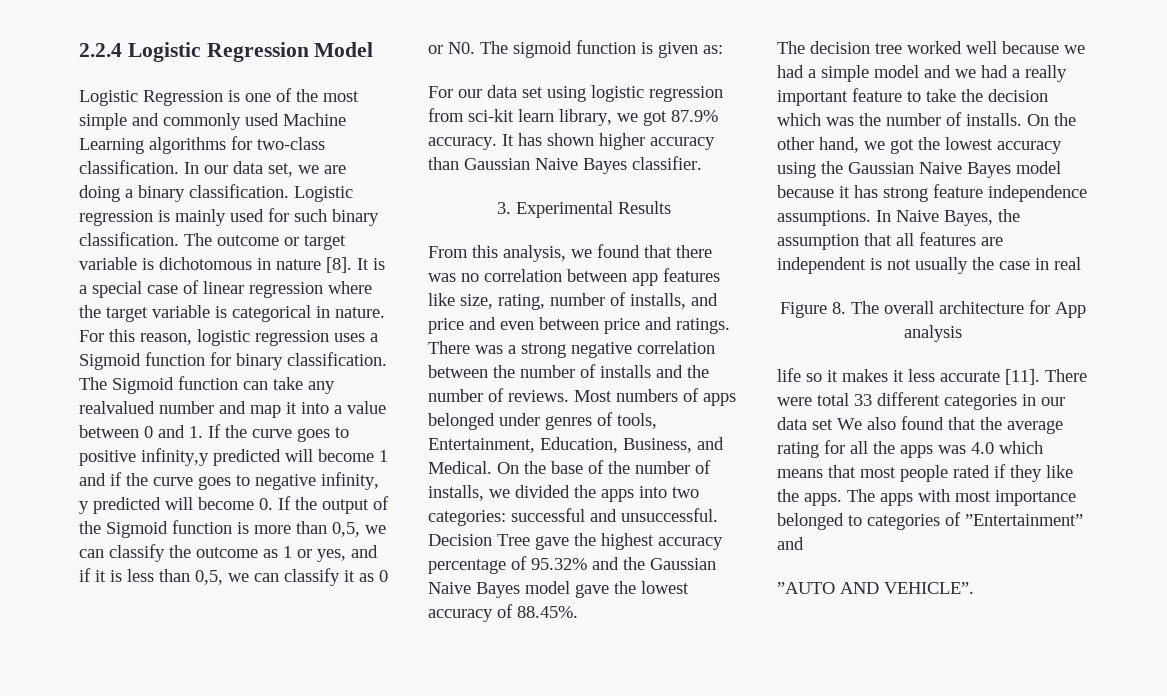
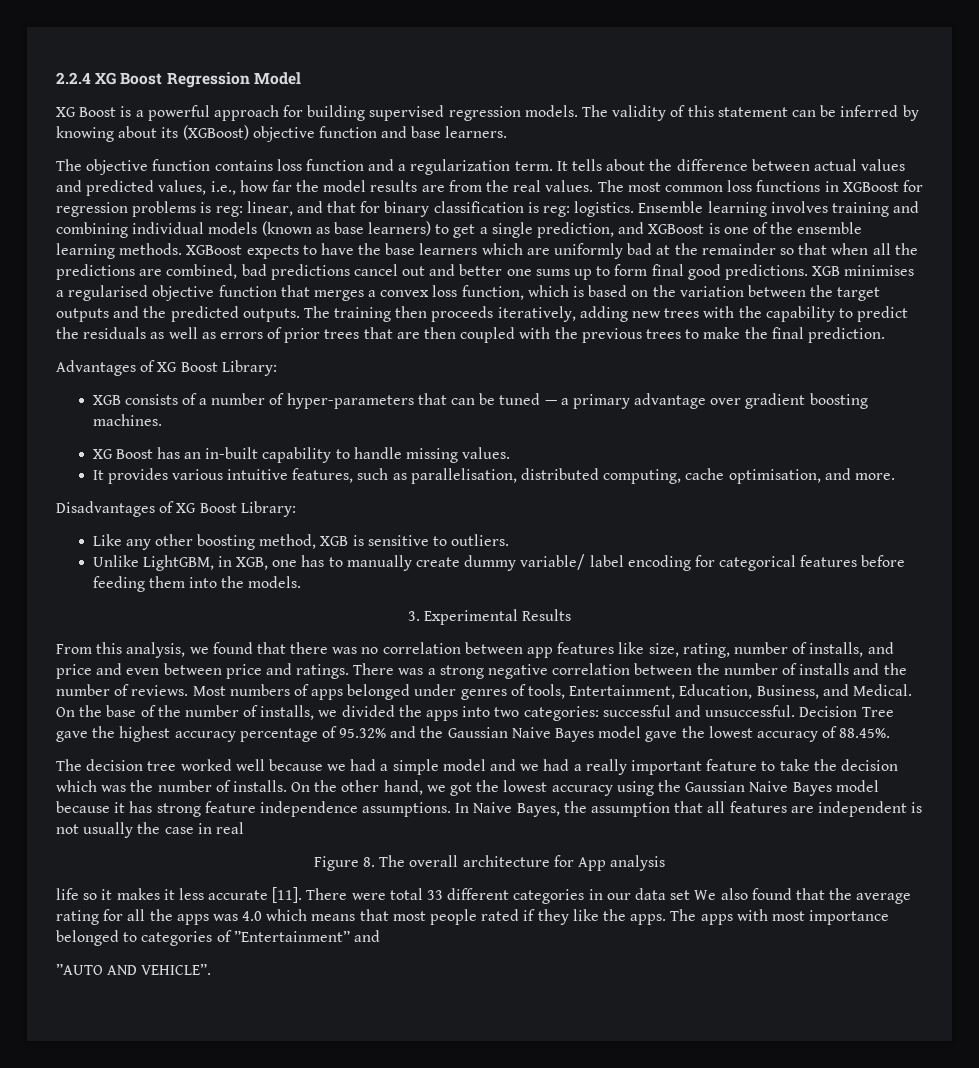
- 2.2.4 Logistic Regression Model
+ 2.2.4 XG Boost Regression Model
- Logistic Regression is one of the most simple and commonly used Machine Learning algorithms for two-class classification. In our data set, we are doing a binary classification. Logistic regression is mainly used for such binary classification. The outcome or target variable is dichotomous in nature [8]. It is a special case of linear regression where the target variable is categorical in nature. For this reason, logistic regression uses a Sigmoid function for binary classification. The Sigmoid function can take any realvalued number and map it into a value between 0 and 1. If the curve goes to positive infinity,y predicted will become 1 and if the curve goes to negative infinity, y predicted will become 0. If the output of the Sigmoid function is more than 0,5, we can classify the outcome as 1 or yes, and if it is less than 0,5, we can classify it as 0 or N0. The sigmoid function is given as:
- For our data set using logistic regression from sci-kit learn library, we got 87.9% accuracy. It has shown higher accuracy than Gaussian Naive Bayes classifier.
+ XG Boost is a powerful approach for building supervised regression models. The validity of this statement can be inferred by knowing about its (XGBoost) objective function and base learners.
+ The objective function contains loss function and a regularization term. It tells about the difference between actual values and predicted values, i.e., how far the model results are from the real values. The most common loss functions in XGBoost for regression problems is reg: linear, and that for binary classification is reg: logistics. Ensemble learning involves training and combining individual models (known as base learners) to get a single prediction, and XGBoost is one of the ensemble learning methods. XGBoost expects to have the base learners which are uniformly bad at the remainder so that when all the predictions are combined, bad predictions cancel out and better one sums up to form final good predictions. XGB minimises a regularised objective function that merges a convex loss function, which is based on the variation between the target outputs and the predicted outputs. The training then proceeds iteratively, adding new trees with the capability to predict the residuals as well as errors of prior trees that are then coupled with the previous trees to make the final prediction.
+ Advantages of XG Boost Library:
+ XGB consists of a number of hyper-parameters that can be tuned — a primary advantage over gradient boosting machines.
+ XG Boost has an in-built capability to handle missing values.
+ It provides various intuitive features, such as parallelisation, distributed computing, cache optimisation, and more.
+ Disadvantages of XG Boost Library:
+ Like any other boosting method, XGB is sensitive to outliers.
+ Unlike LightGBM, in XGB, one has to manually create dummy variable/ label encoding for categorical features before feeding them into the models.

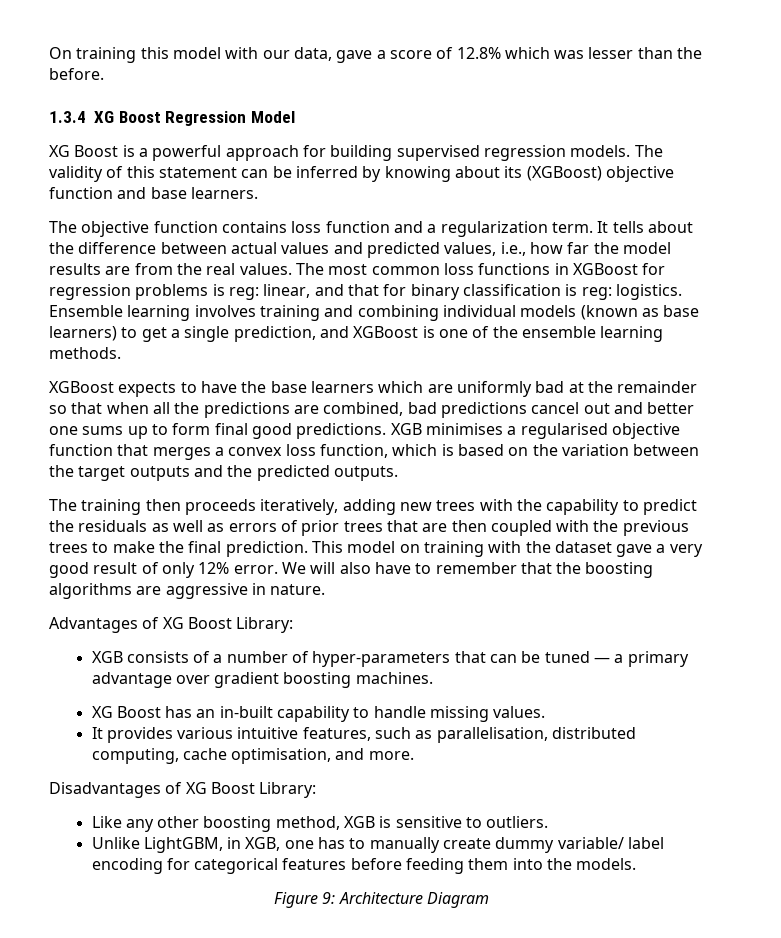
- 2.2.4 XG Boost Regression Model
+ On training this model with our data, gave a score of 12.8% which was lesser than the before.
+ 1.3.4 XG Boost Regression Model
- Ensemble learning involves training and combining individual models (known as base learners) to get a single prediction, and XGBoost is one of the ensemble learning methods. XGBoost expects to have the base learners which are uniformly bad at the remainder so that when all the predictions are combined, bad predictions cancel out and better one sums up to form final good predictions.
+ Ensemble learning involves training and combining individual models (known as base learners) to get a single prediction, and XGBoost is one of the ensemble learning methods.
+ XGBoost expects to have the base learners which are uniformly bad at the remainder so that when all the predictions are combined, bad predictions cancel out and better one sums up to form final good predictions.
- XGB minimises a regularised objective function that merges a convex loss function, which is based on the variation between the target outputs and the predicted outputs. The training then proceeds iteratively, adding new trees with the capability to predict the residuals as well as errors of prior trees that are then coupled with the previous trees to make the final prediction.
+ XGB minimises a regularised objective function that merges a convex loss function, which is based on the variation between the target outputs and the predicted outputs.
+ The training then proceeds iteratively, adding new trees with the capability to predict the residuals as well as errors of prior trees that are then coupled with the previous trees to make the final prediction. This model on training with the dataset gave a very good result of only 12% error. We will also have to remember that the boosting algorithms are aggressive in nature.
- 3. Experimental Results
- From this analysis, we found that there was no correlation between app features like size, rating, number of installs, and price and even between price and ratings. There was a strong negative correlation between the number of installs and the number of reviews. Most numbers of apps belonged under genres of tools, Entertainment, Education, Business, and Medical. On the base of the number of installs, we divided the apps into two categories: successful and unsuccessful. Decision Tree gave the highest accuracy percentage of 95.32% and the Gaussian Naive Bayes model gave the lowest accuracy of 88.45%.
- The decision tree worked well because we had a simple model and we had a really important feature to take the decision which was the number of installs. On the other hand, we got the lowest accuracy using the Gaussian Naive Bayes model because it has strong feature independence assumptions. In Naive Bayes, the assumption that all features are independent is not usually the case in real
- Figure 8. The overall architecture for App analysis
- life so it makes it less accurate [11]. There were total 33 different categories in our data set We also found that the average rating for all the apps was 4.0 which means that most people rated if they like the apps. The apps with most importance belonged to categories of ”Entertainment” and
- ”AUTO AND VEHICLE”.
+ Figure 9: Architecture Diagram

